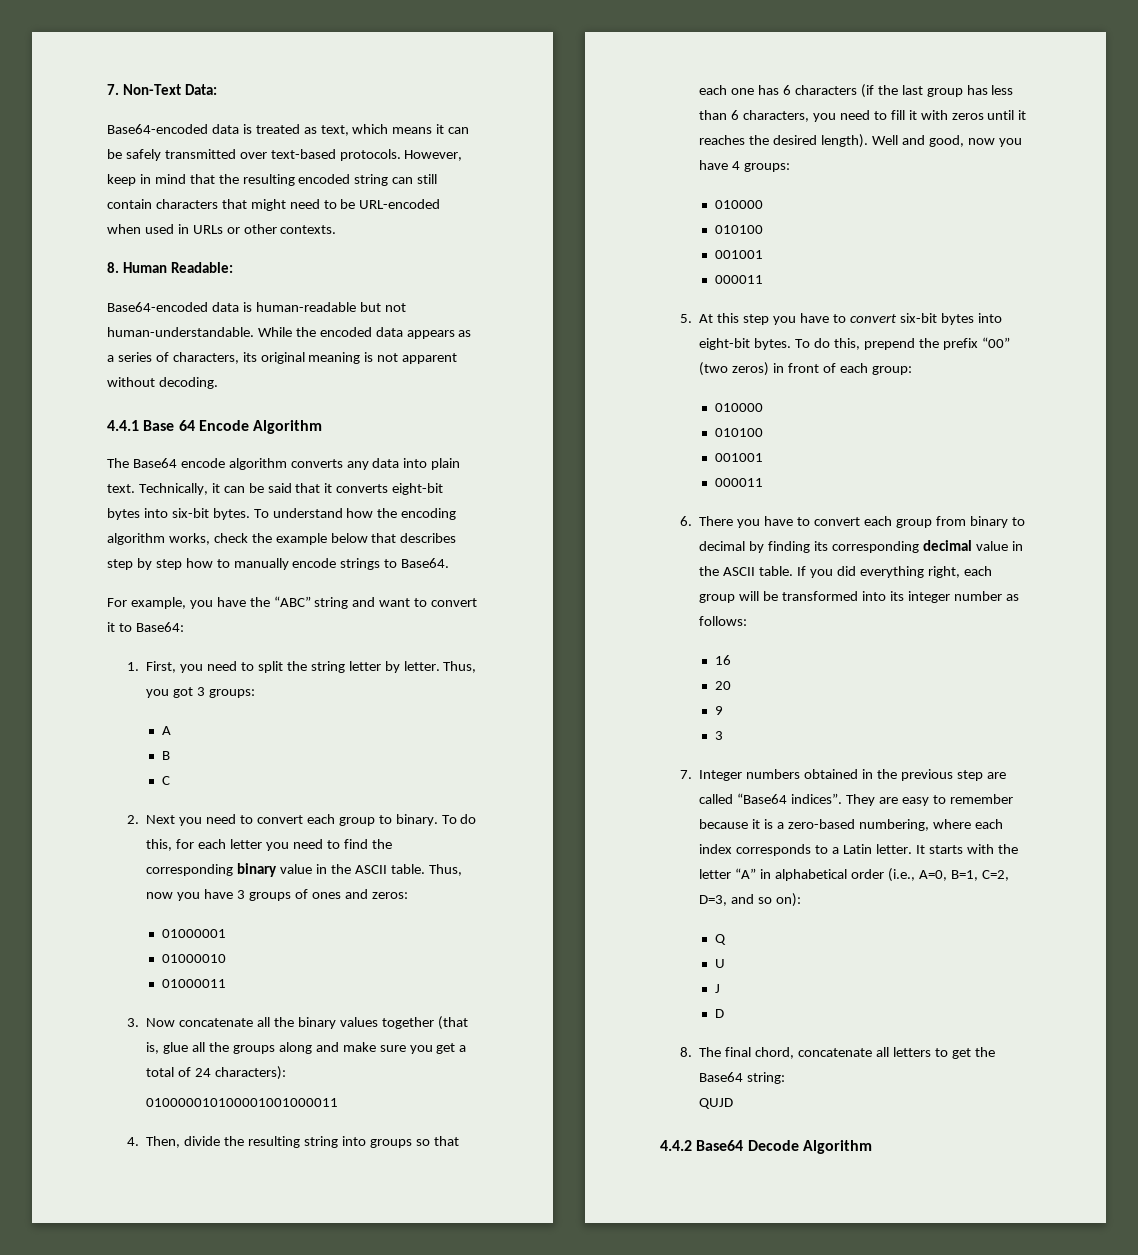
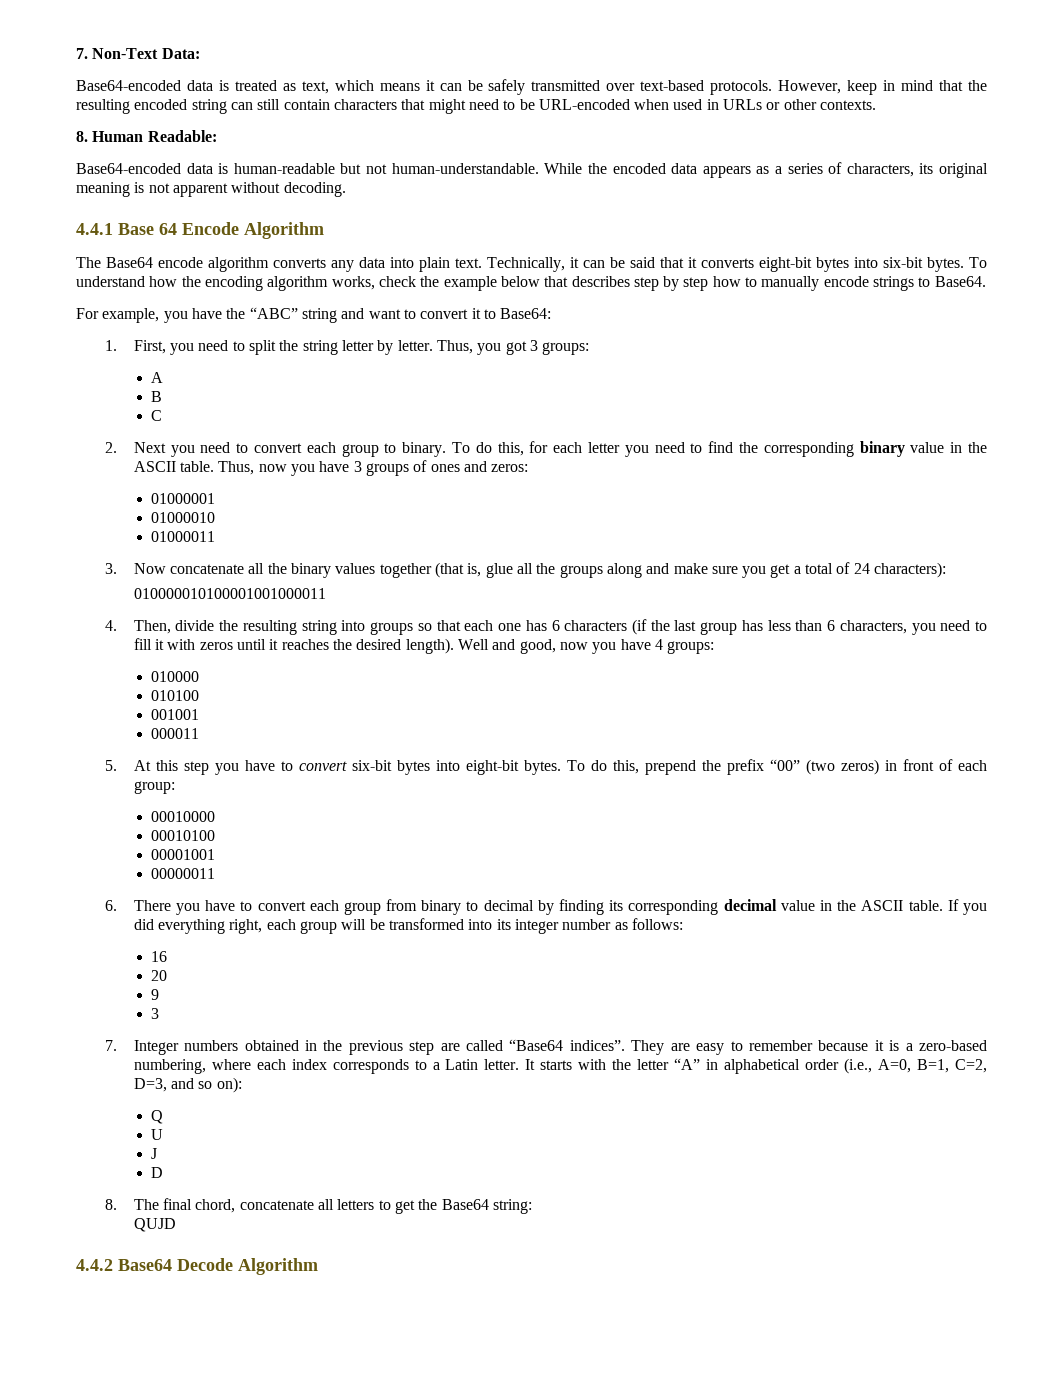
  To do this, prepend the prefix “00” (two zeros) in front of each group:
- 010000
- 010100
- 001001
- 000011
+ 00010000
+ 00010100
+ 00001001
+ 00000011

